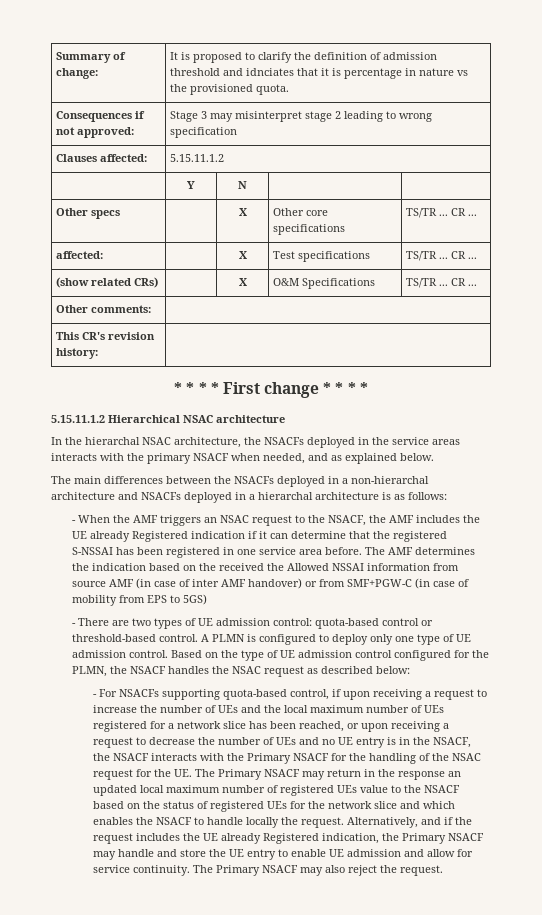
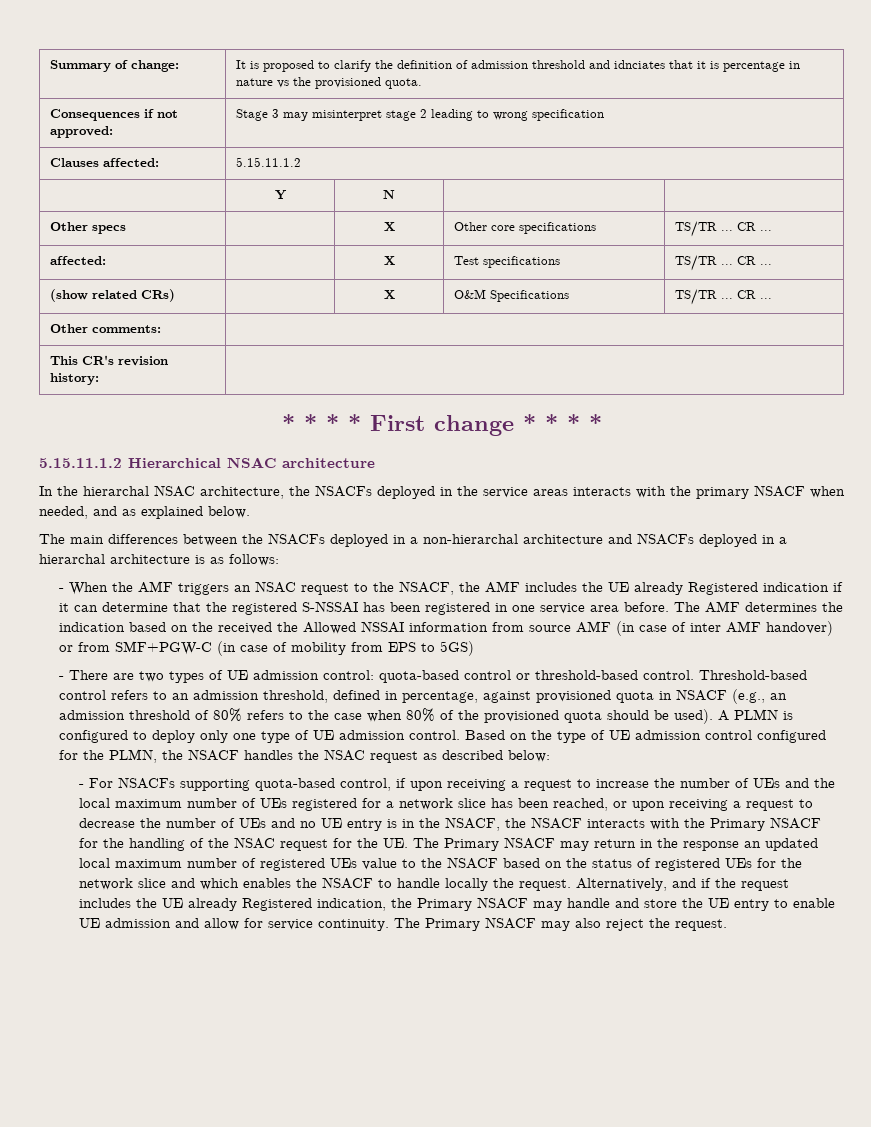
+ Threshold-based control refers to an admission threshold, defined in percentage, against provisioned quota in NSACF (e.g., an admission threshold of 80% refers to the case when 80% of the provisioned quota should be used).

